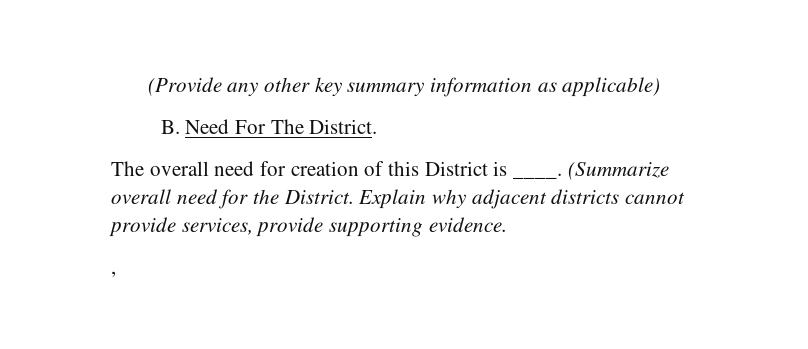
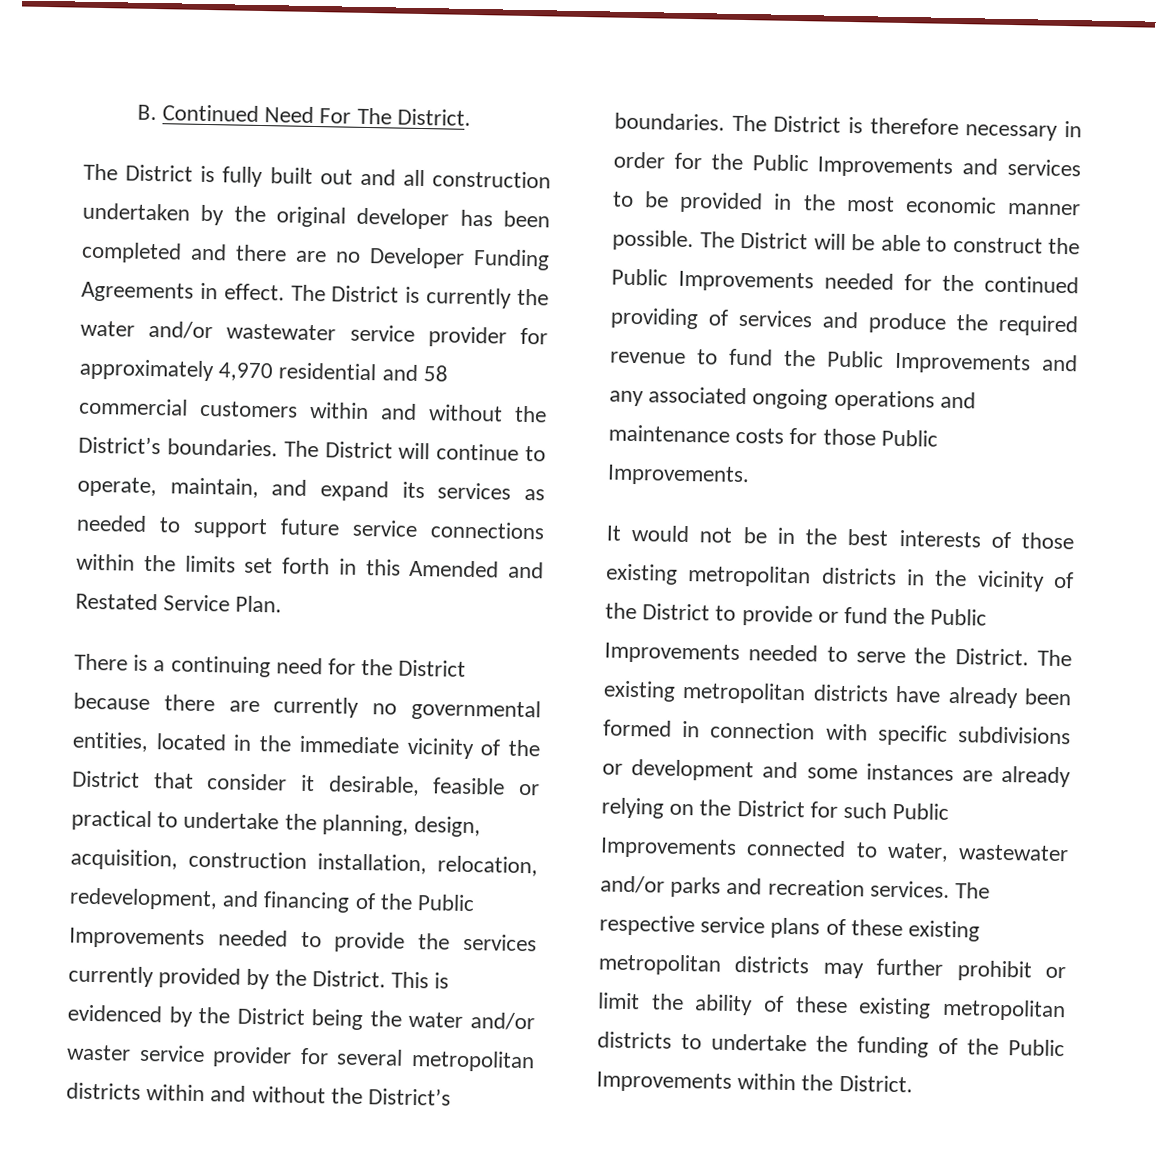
- (Provide any other key summary information as applicable)
- B. Need For The District.
+ B. Continued Need For The District.
- The overall need for creation of this District is ____. (Summarize overall need for the District. Explain why adjacent districts cannot provide services, provide supporting evidence.
- ,
+ The District is fully built out and all construction undertaken by the original developer has been completed and there are no Developer Funding Agreements in effect. The District is currently the water and/or wastewater service provider for approximately 4,970 residential and 58 commercial customers within and without the District’s boundaries. The District will continue to operate, maintain, and expand its services as needed to support future service connections within the limits set forth in this Amended and Restated Service Plan.
+ There is a continuing need for the District because there are currently no governmental entities, located in the immediate vicinity of the District that consider it desirable, feasible or practical to undertake the planning, design, acquisition, construction installation, relocation, redevelopment, and financing of the Public Improvements needed to provide the services currently provided by the District. This is evidenced by the District being the water and/or waster service provider for several metropolitan districts within and without the District’s boundaries. The District is therefore necessary in order for the Public Improvements and services to be provided in the most economic manner possible. The District will be able to construct the Public Improvements needed for the continued providing of services and produce the required revenue to fund the Public Improvements and any associated ongoing operations and maintenance costs for those Public Improvements.
+ It would not be in the best interests of those existing metropolitan districts in the vicinity of the District to provide or fund the Public Improvements needed to serve the District. The existing metropolitan districts have already been formed in connection with specific subdivisions or development and some instances are already relying on the District for such Public Improvements connected to water, wastewater and/or parks and recreation services. The respective service plans of these existing metropolitan districts may further prohibit or limit the ability of these existing metropolitan districts to undertake the funding of the Public Improvements within the District.

